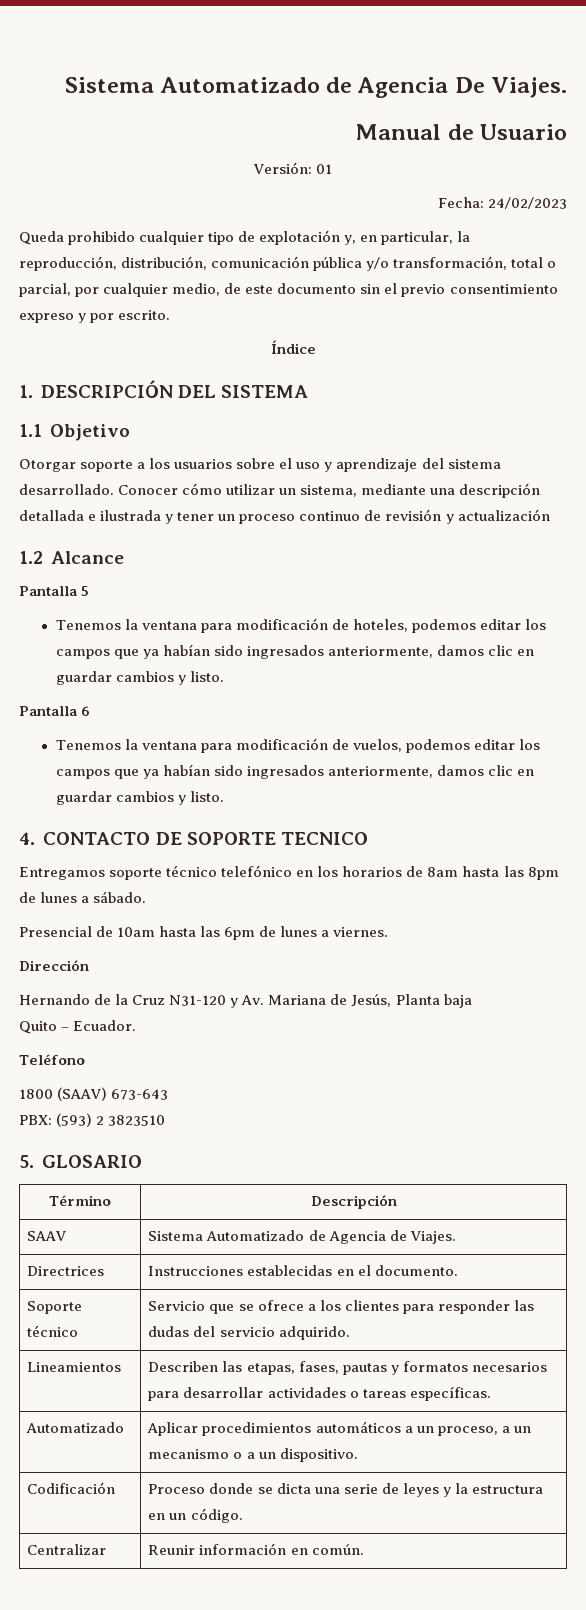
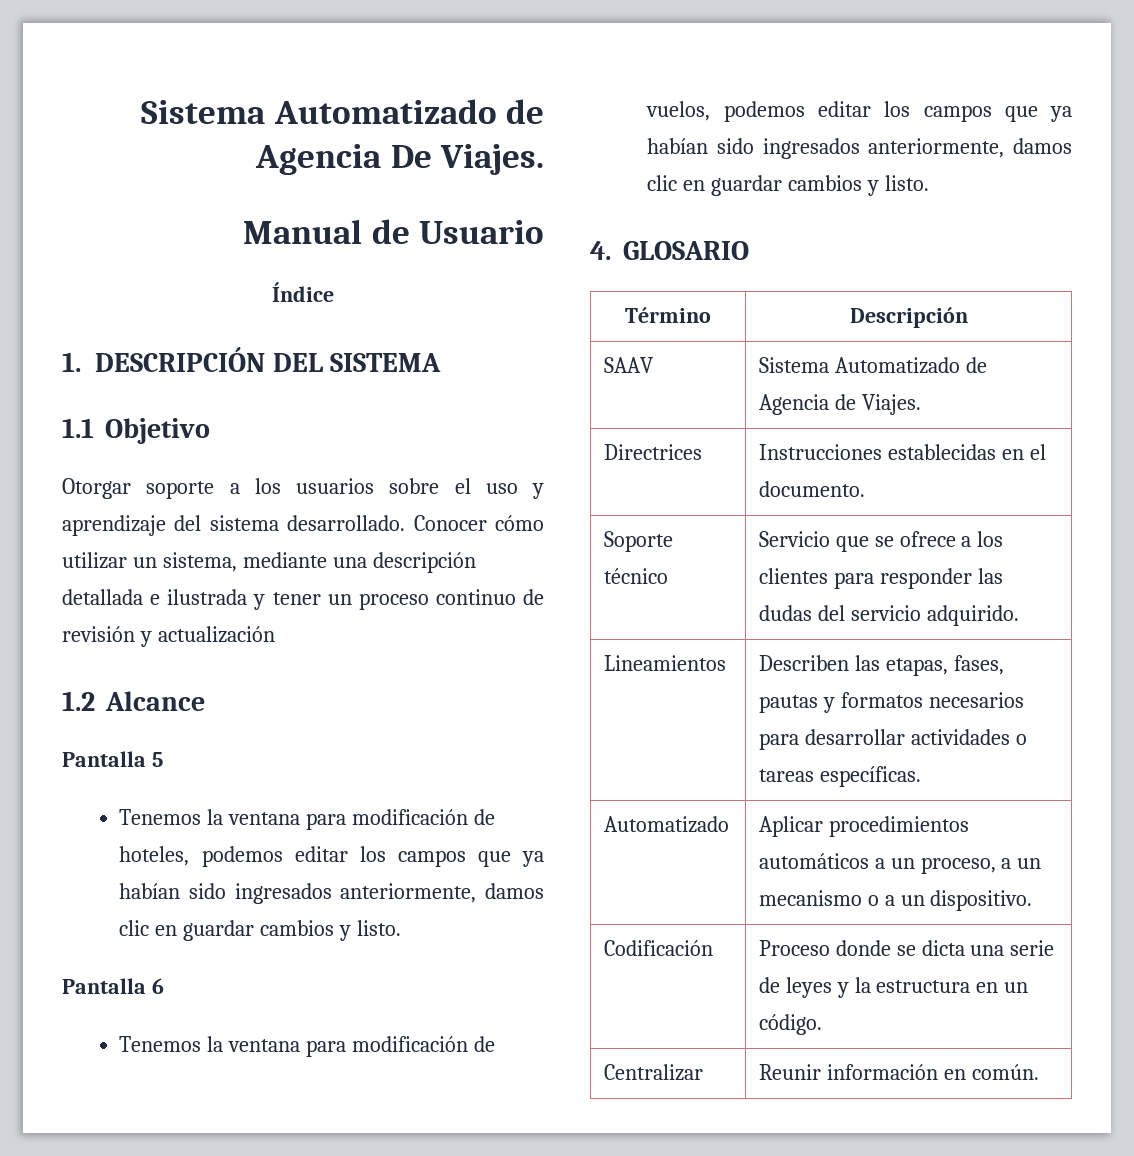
- Versión: 01
- Fecha: 24/02/2023
- Queda prohibido cualquier tipo de explotación y, en particular, la reproducción, distribución, comunicación pública y/o transformación, total o parcial, por cualquier medio, de este documento sin el previo consentimiento expreso y por escrito.
- 4. CONTACTO DE SOPORTE TECNICO
- Entregamos soporte técnico telefónico en los horarios de 8am hasta las 8pm de lunes a sábado.
- Presencial de 10am hasta las 6pm de lunes a viernes.
- Dirección
- Hernando de la Cruz N31-120 y Av. Mariana de Jesús, Planta baja
- Quito – Ecuador.
- Teléfono
- 1800 (SAAV) 673-643
- PBX: (593) 2 3823510
- 5. GLOSARIO
+ 4. GLOSARIO

